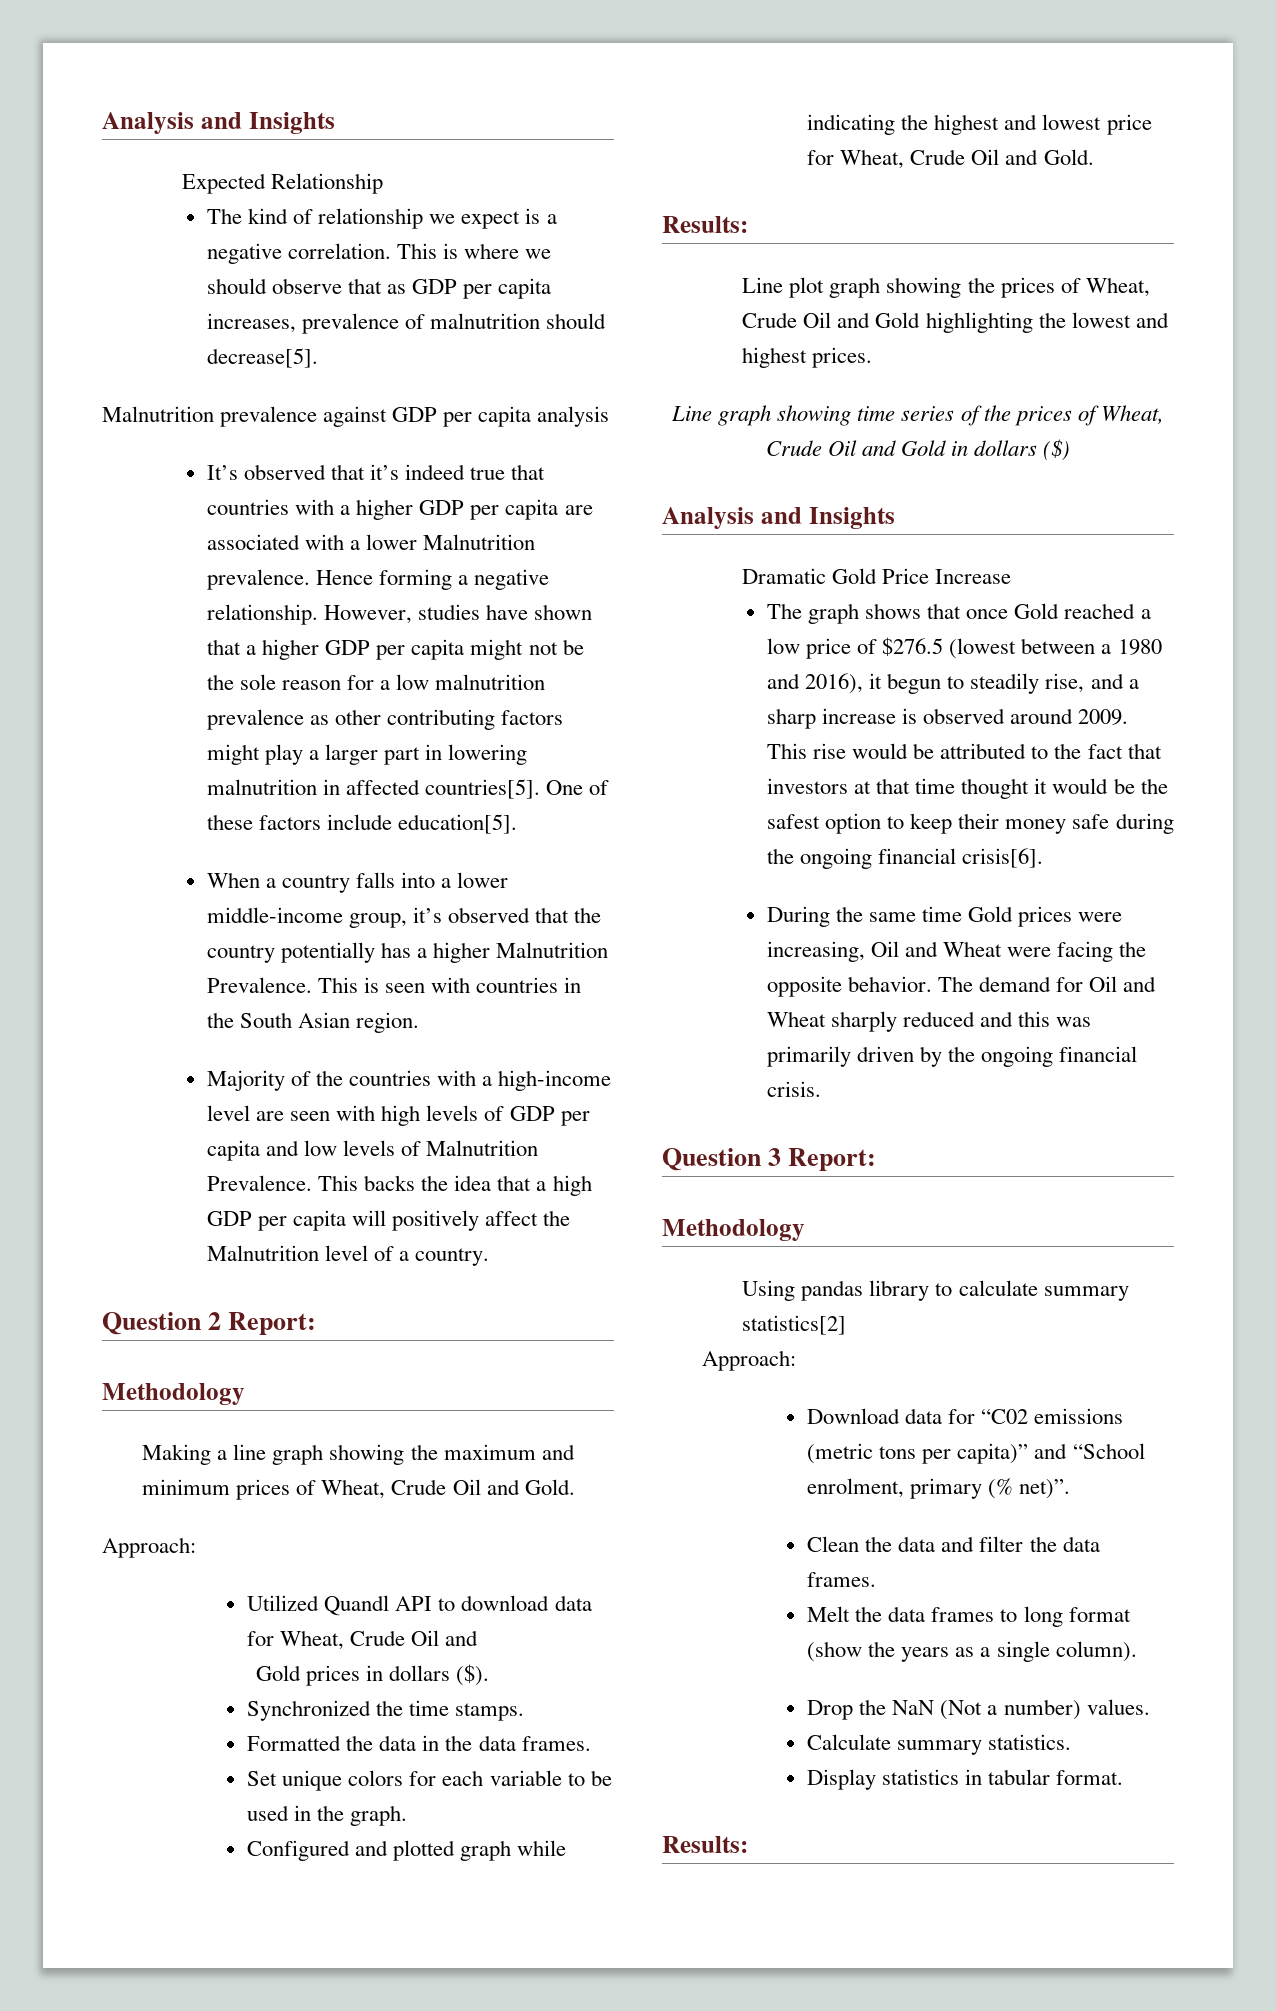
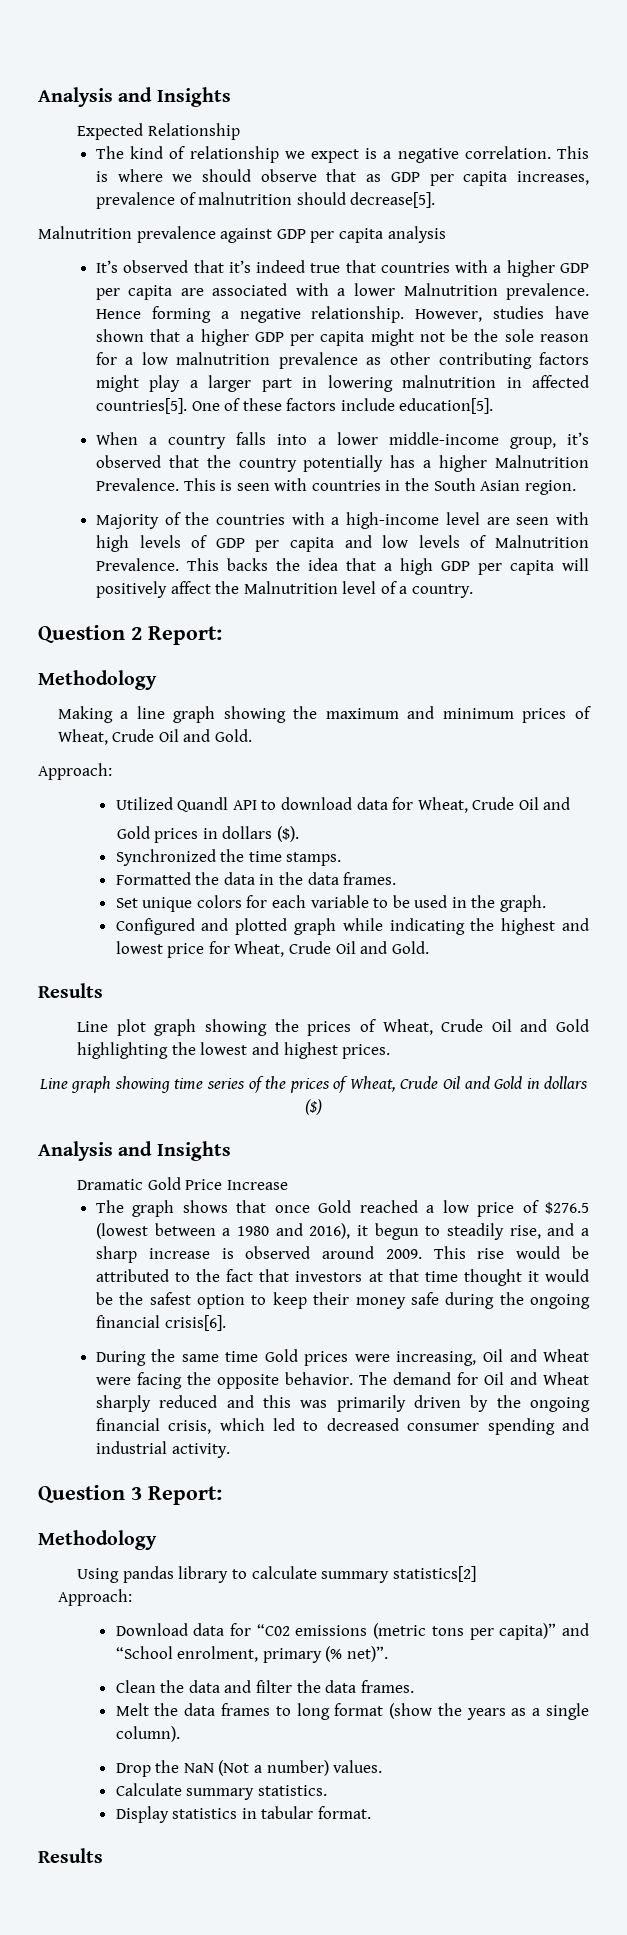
  Configured and plotted graph while indicating the highest and lowest price for Wheat, Crude Oil and Gold.
- Results:
+ Results
- The demand for Oil and Wheat sharply reduced and this was primarily driven by the ongoing financial crisis.
+ The demand for Oil and Wheat sharply reduced and this was primarily driven by the ongoing financial crisis, which led to decreased consumer spending and industrial activity.
  Display statistics in tabular format.
- Results:
+ Results

